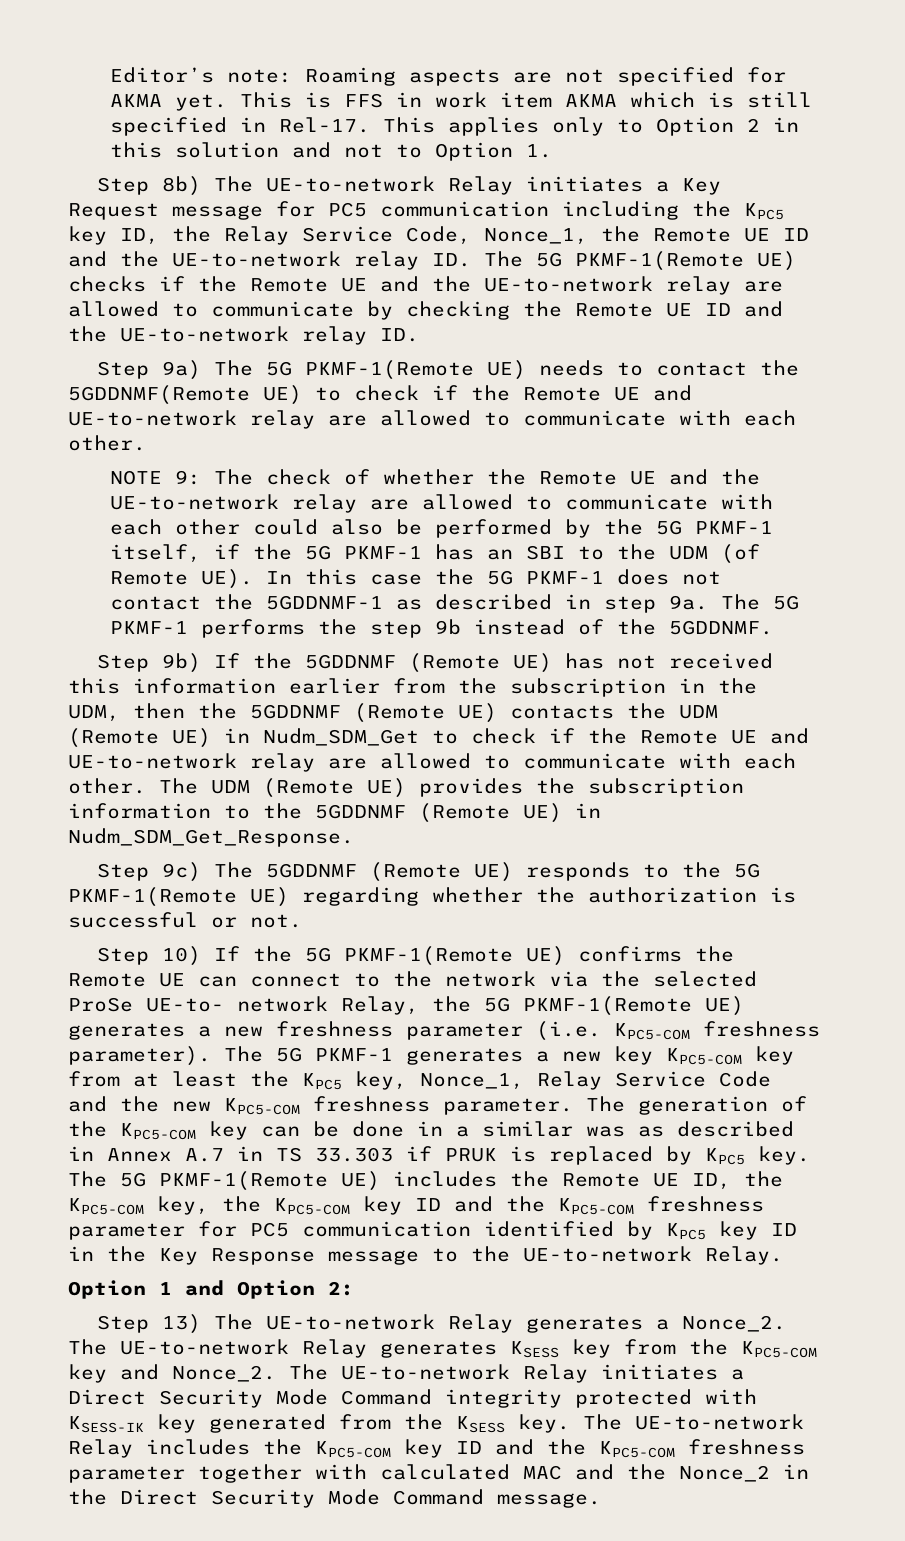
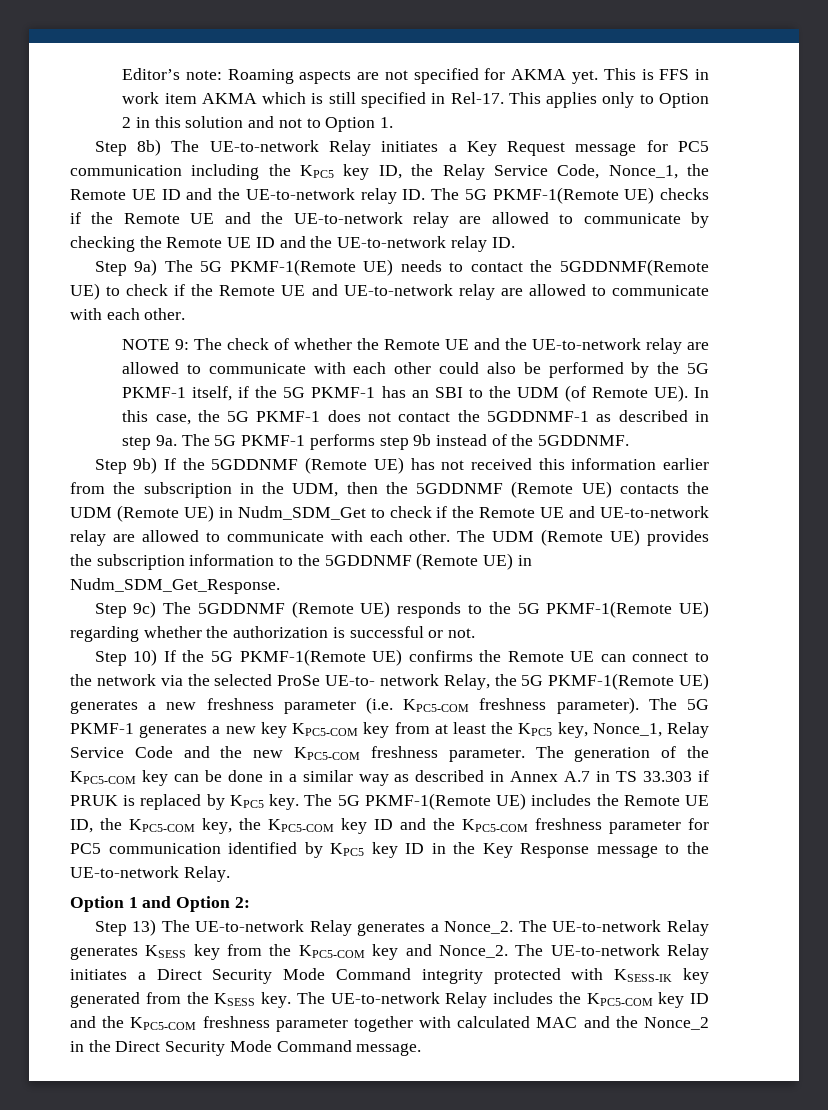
- NOTE 9: The check of whether the Remote UE and the UE-to-network relay are allowed to communicate with each other could also be performed by the 5G PKMF-1 itself, if the 5G PKMF-1 has an SBI to the UDM (of Remote UE). In this case the 5G PKMF-1 does not contact the 5GDDNMF-1 as described in step 9a.
+ NOTE 9: The check of whether the Remote UE and the UE-to-network relay are allowed to communicate with each other could also be performed by the 5G PKMF-1 itself, if the 5G PKMF-1 has an SBI to the UDM (of Remote UE). In this case, the 5G PKMF-1 does not contact the 5GDDNMF-1 as described in step 9a.
- The 5G PKMF-1 performs the step 9b instead of the 5GDDNMF.
+ The 5G PKMF-1 performs step 9b instead of the 5GDDNMF.
- The generation of the KPC5-COM key can be done in a similar was as described in Annex A.7 in TS 33.303 if PRUK is replaced by KPC5 key.
+ The generation of the KPC5-COM key can be done in a similar way as described in Annex A.7 in TS 33.303 if PRUK is replaced by KPC5 key.

